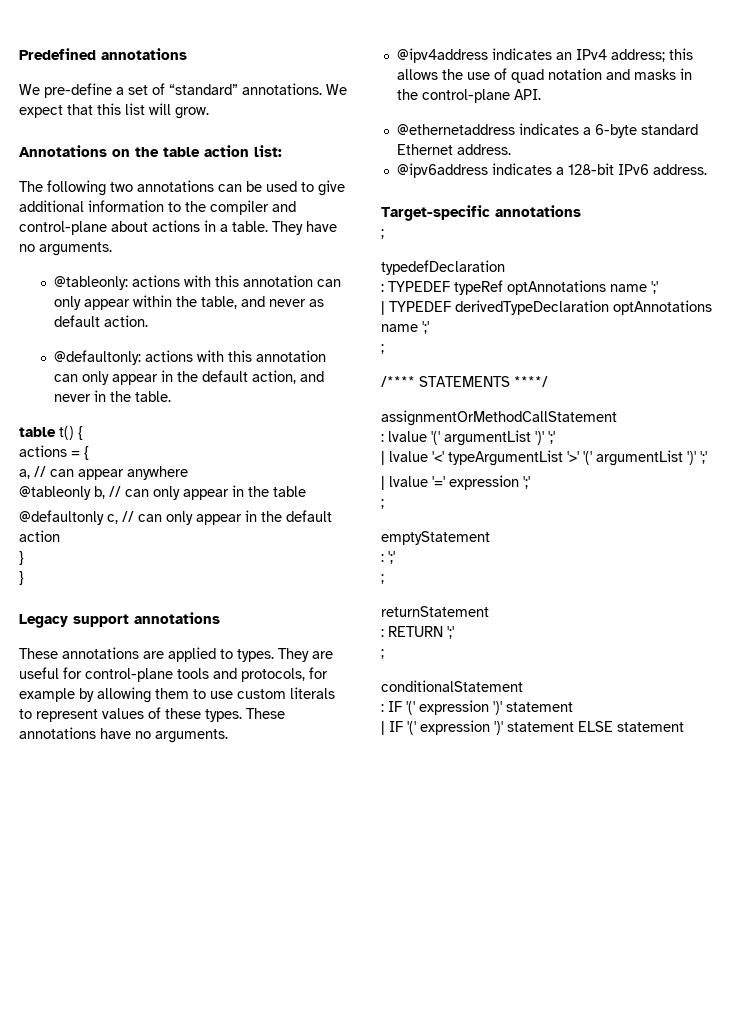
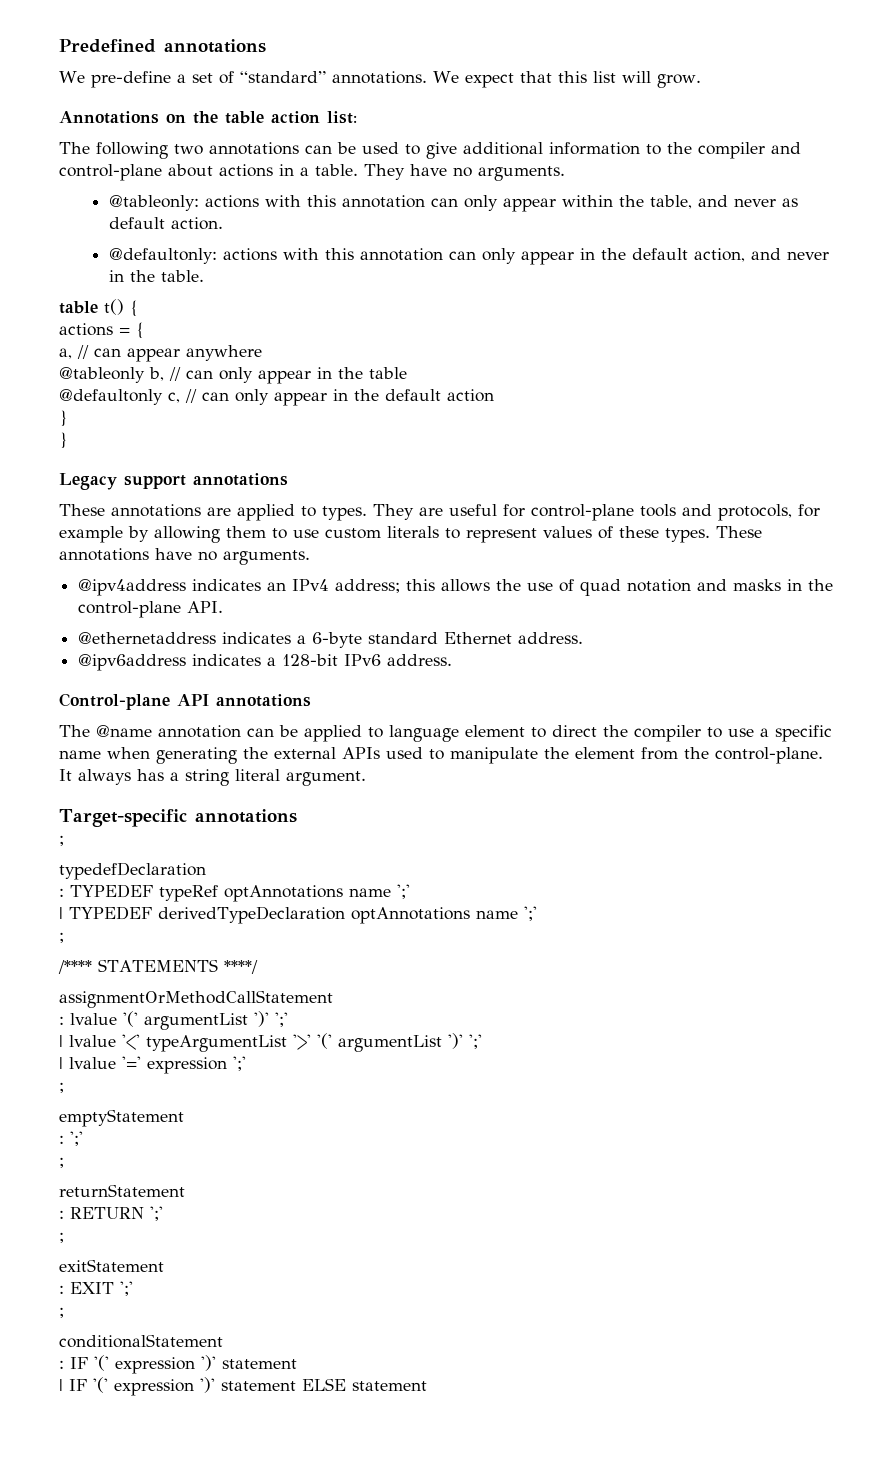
+ Control-plane API annotations
+ The @name annotation can be applied to language element to direct the compiler to use a specific name when generating the external APIs used to manipulate the element from the control-plane. It always has a string literal argument.
+ exitStatement
+ : EXIT ';'
+ ;

